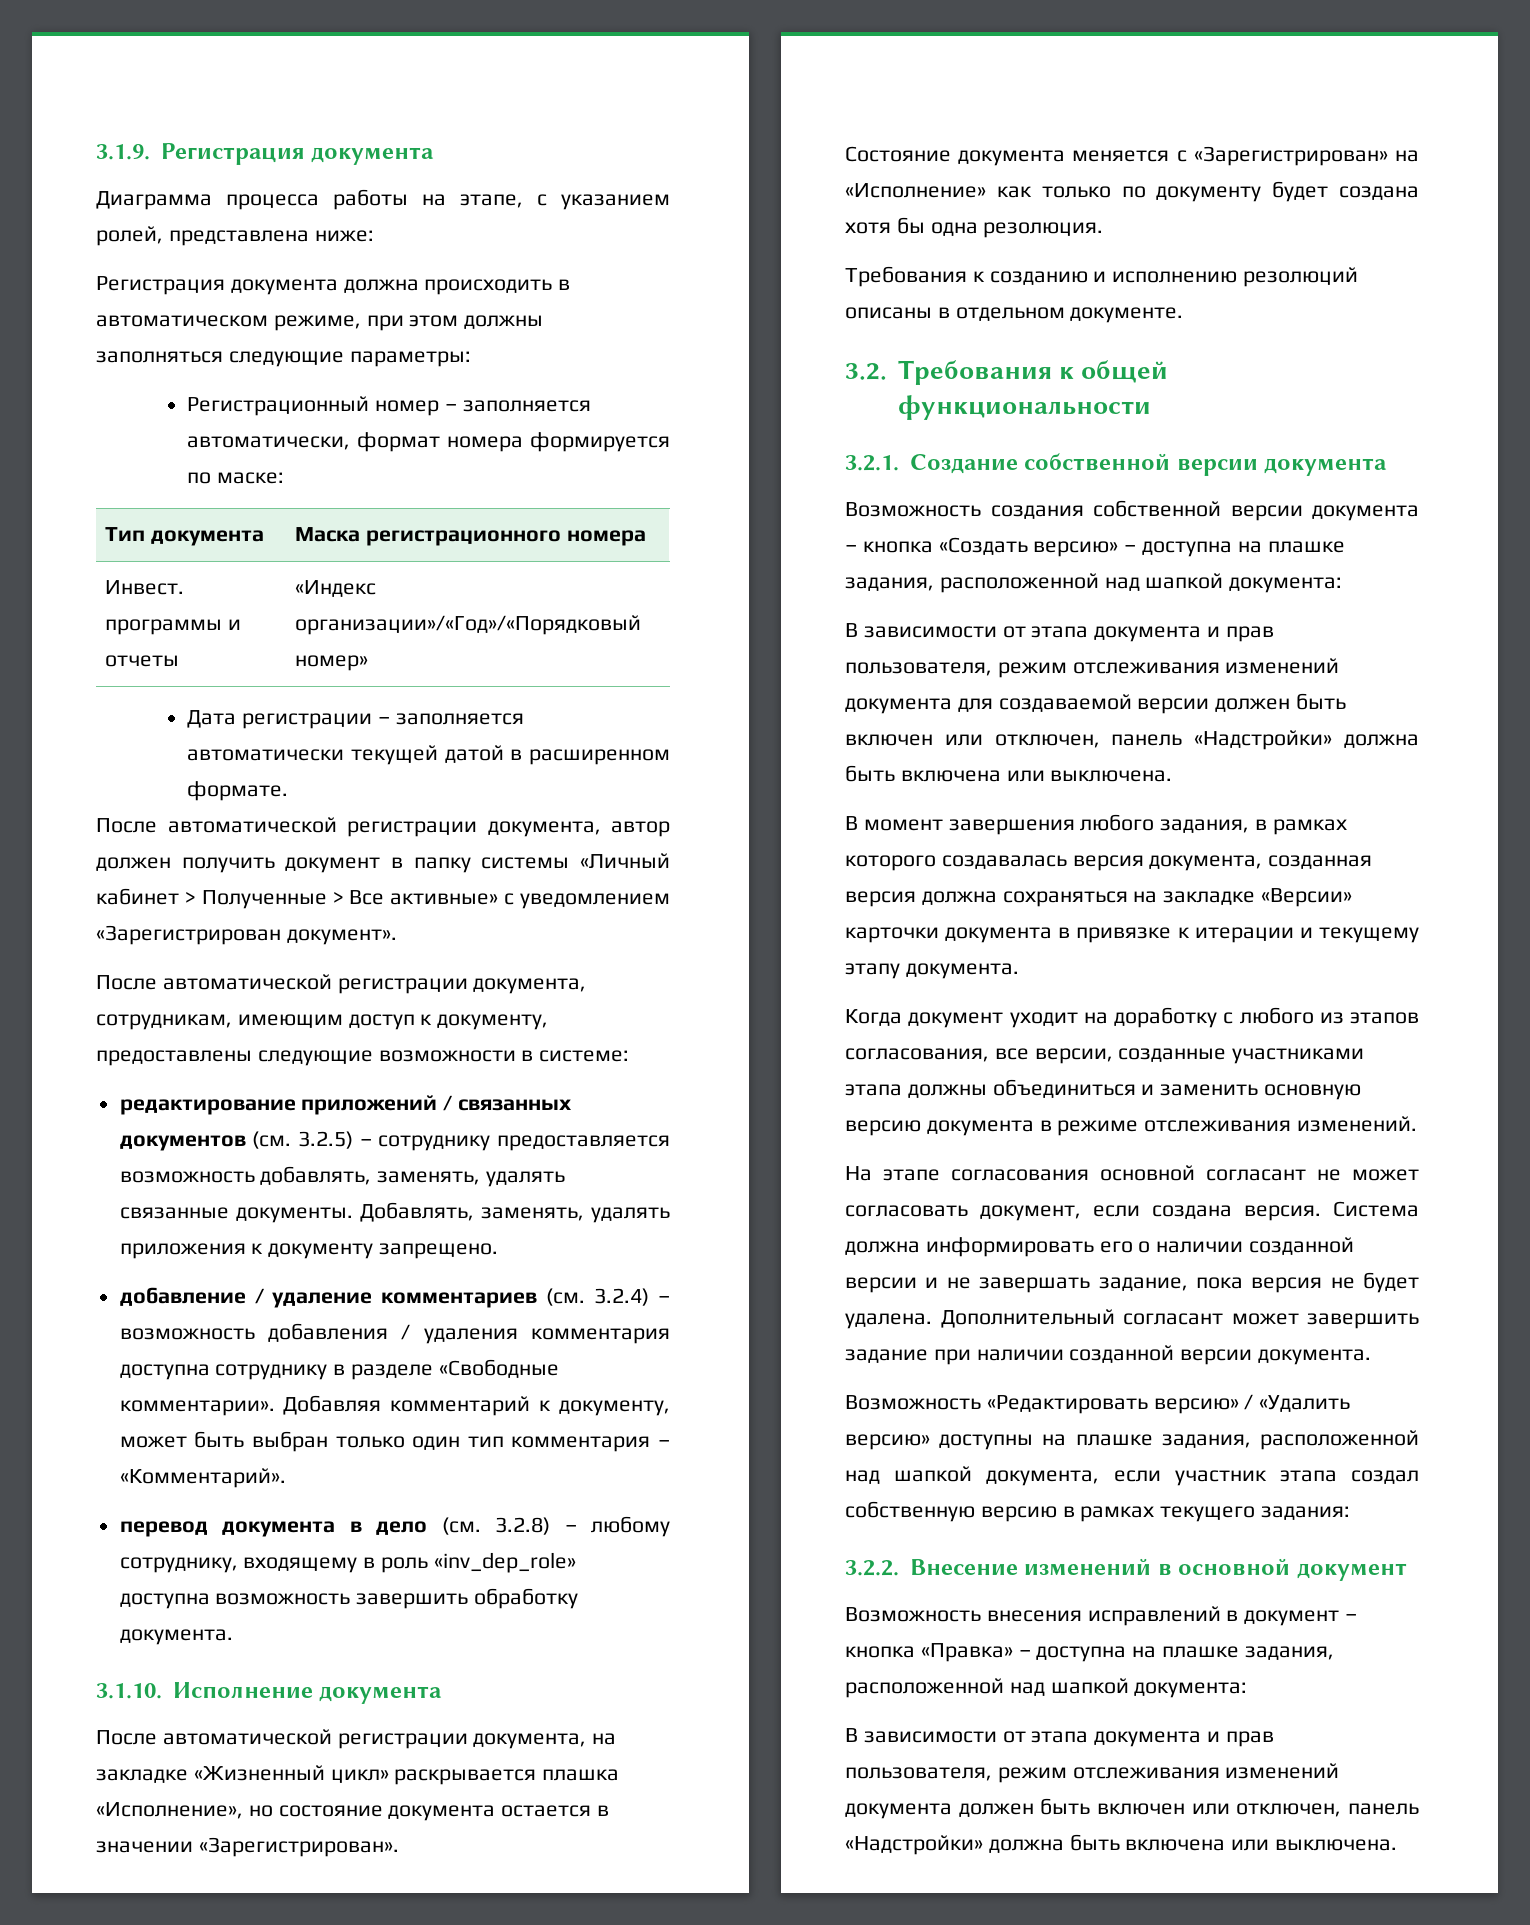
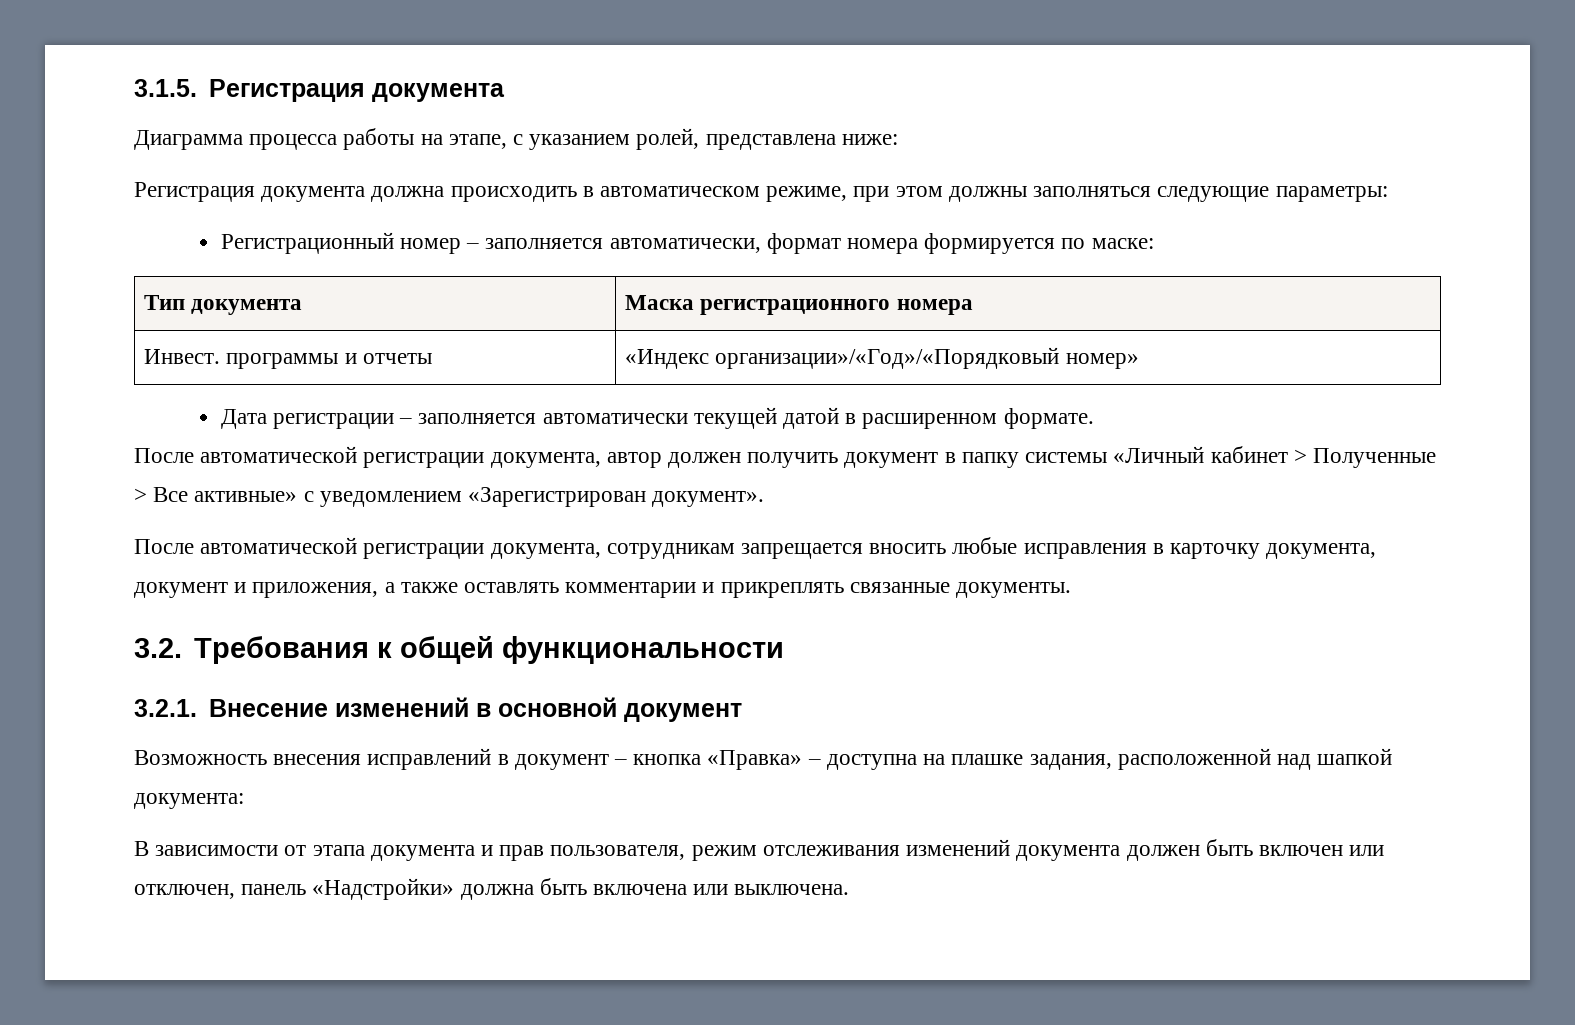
- 3.1.9. Регистрация документа
+ 3.1.5. Регистрация документа
- После автоматической регистрации документа, сотрудникам, имеющим доступ к документу, предоставлены следующие возможности в системе:
- редактирование приложений / связанных документов (см. 3.2.5) – сотруднику предоставляется возможность добавлять, заменять, удалять связанные документы. Добавлять, заменять, удалять приложения к документу запрещено.
- добавление / удаление комментариев (см. 3.2.4) – возможность добавления / удаления комментария доступна сотруднику в разделе «Свободные комментарии». Добавляя комментарий к документу, может быть выбран только один тип комментария – «Комментарий».
- перевод документа в дело (см. 3.2.8) – любому сотруднику, входящему в роль «inv_dep_role» доступна возможность завершить обработку документа.
- 3.1.10. Исполнение документа
- После автоматической регистрации документа, на закладке «Жизненный цикл» раскрывается плашка «Исполнение», но состояние документа остается в значении «Зарегистрирован».
- Состояние документа меняется с «Зарегистрирован» на «Исполнение» как только по документу будет создана хотя бы одна резолюция.
- Требования к созданию и исполнению резолюций описаны в отдельном документе.
+ После автоматической регистрации документа, сотрудникам запрещается вносить любые исправления в карточку документа, документ и приложения, а также оставлять комментарии и прикреплять связанные документы.
- 3.2.1. Создание собственной версии документа
- Возможность создания собственной версии документа – кнопка «Создать версию» – доступна на плашке задания, расположенной над шапкой документа:
- В зависимости от этапа документа и прав пользователя, режим отслеживания изменений документа для создаваемой версии должен быть включен или отключен, панель «Надстройки» должна быть включена или выключена.
- В момент завершения любого задания, в рамках которого создавалась версия документа, созданная версия должна сохраняться на закладке «Версии» карточки документа в привязке к итерации и текущему этапу документа.
- Когда документ уходит на доработку с любого из этапов согласования, все версии, созданные участниками этапа должны объединиться и заменить основную версию документа в режиме отслеживания изменений.
- На этапе согласования основной согласант не может согласовать документ, если создана версия. Система должна информировать его о наличии созданной версии и не завершать задание, пока версия не будет удалена. Дополнительный согласант может завершить задание при наличии созданной версии документа.
- Возможность «Редактировать версию» / «Удалить версию» доступны на плашке задания, расположенной над шапкой документа, если участник этапа создал собственную версию в рамках текущего задания:
- 3.2.2. Внесение изменений в основной документ
+ 3.2.1. Внесение изменений в основной документ

